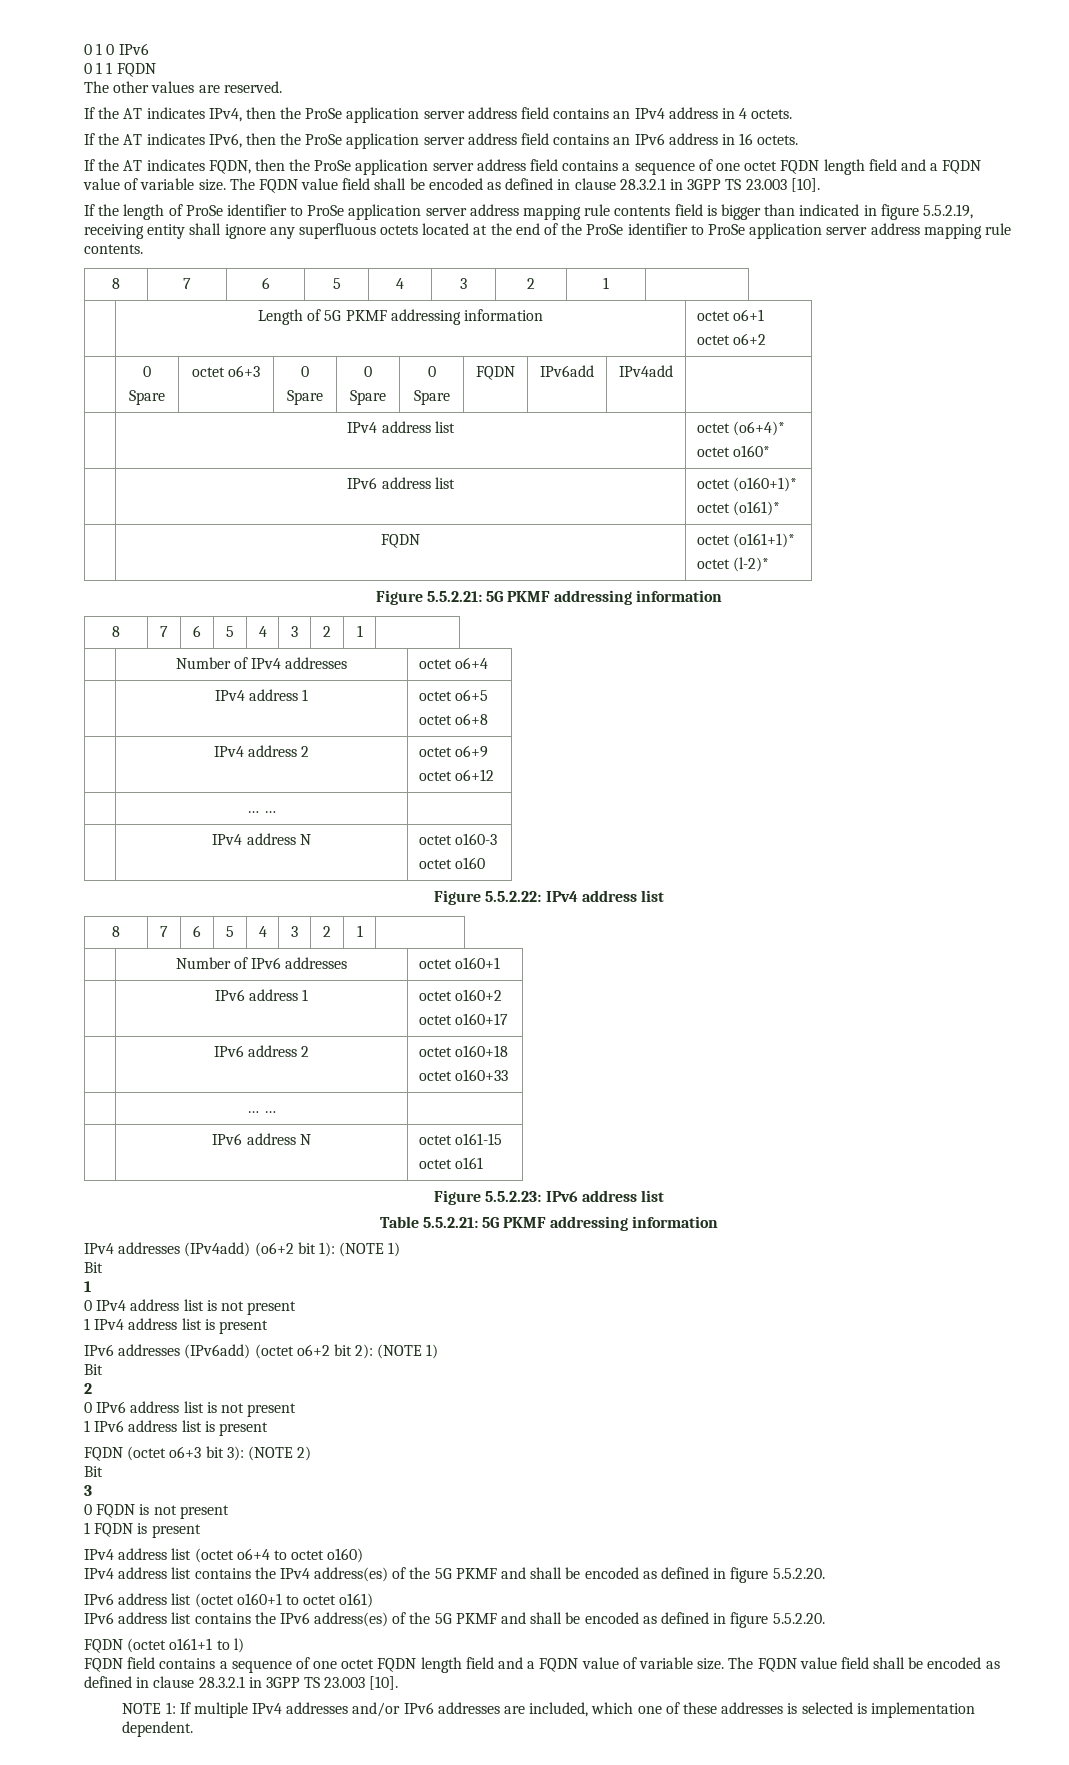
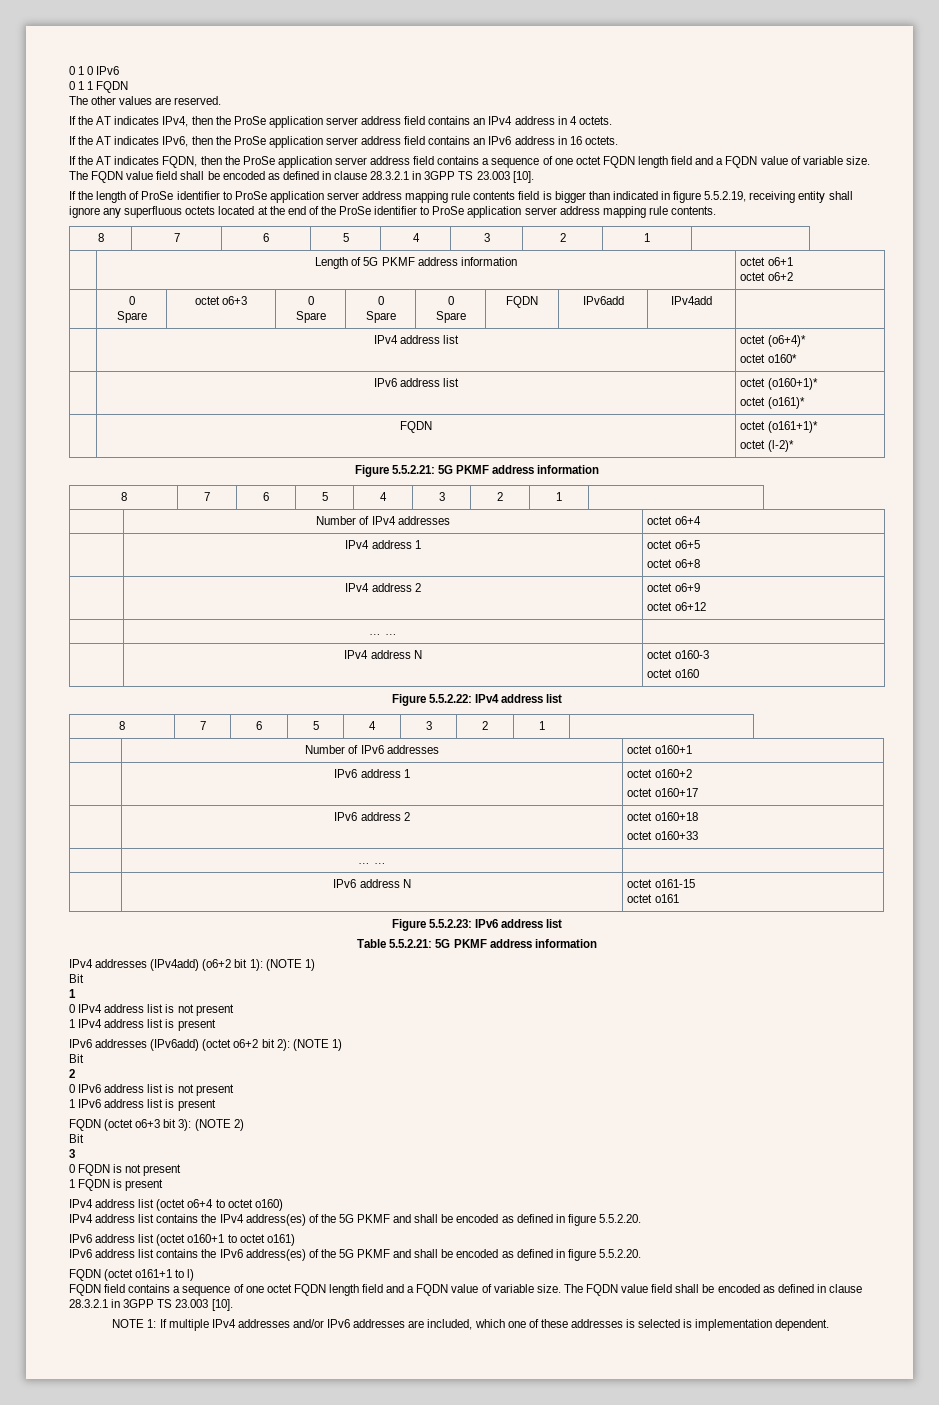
- | Length of 5G PKMF addressing information | octet o6+1
+ | Length of 5G PKMF address information | octet o6+1
- Figure 5.5.2.21: 5G PKMF addressing information
+ Figure 5.5.2.21: 5G PKMF address information
- Table 5.5.2.21: 5G PKMF addressing information
+ Table 5.5.2.21: 5G PKMF address information

